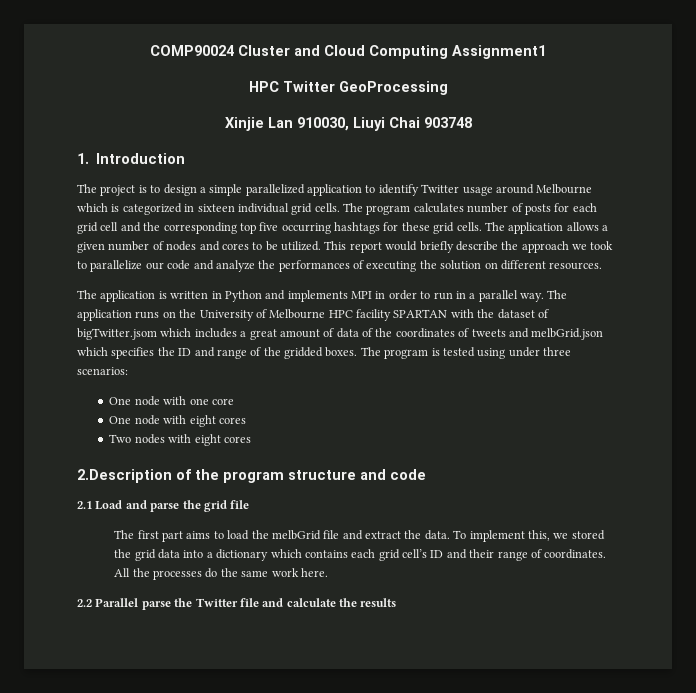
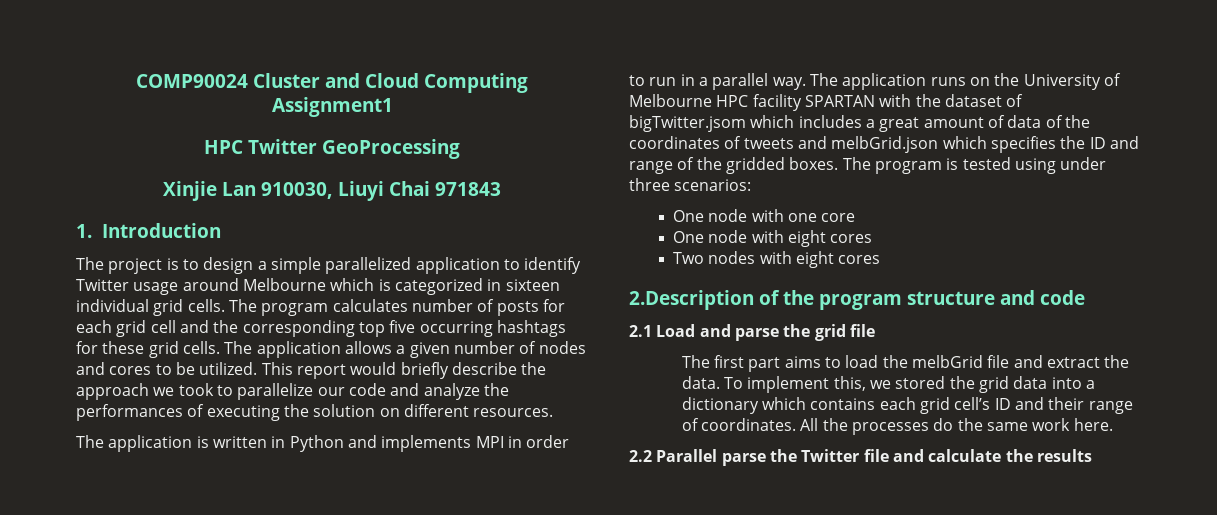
- Xinjie Lan 910030, Liuyi Chai 903748
+ Xinjie Lan 910030, Liuyi Chai 971843

